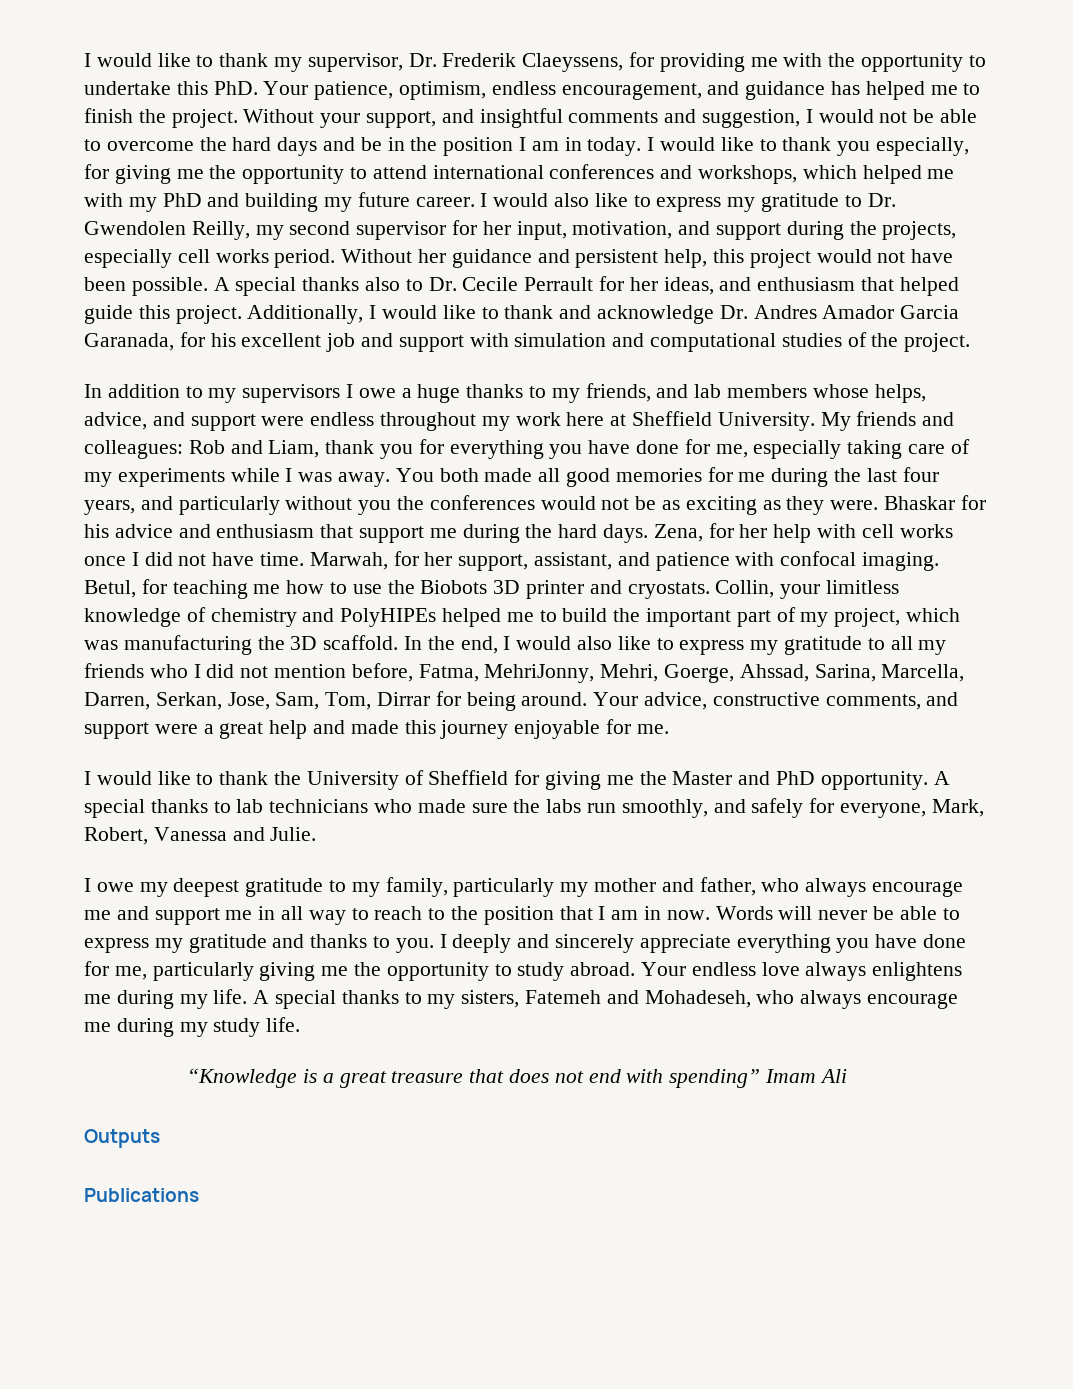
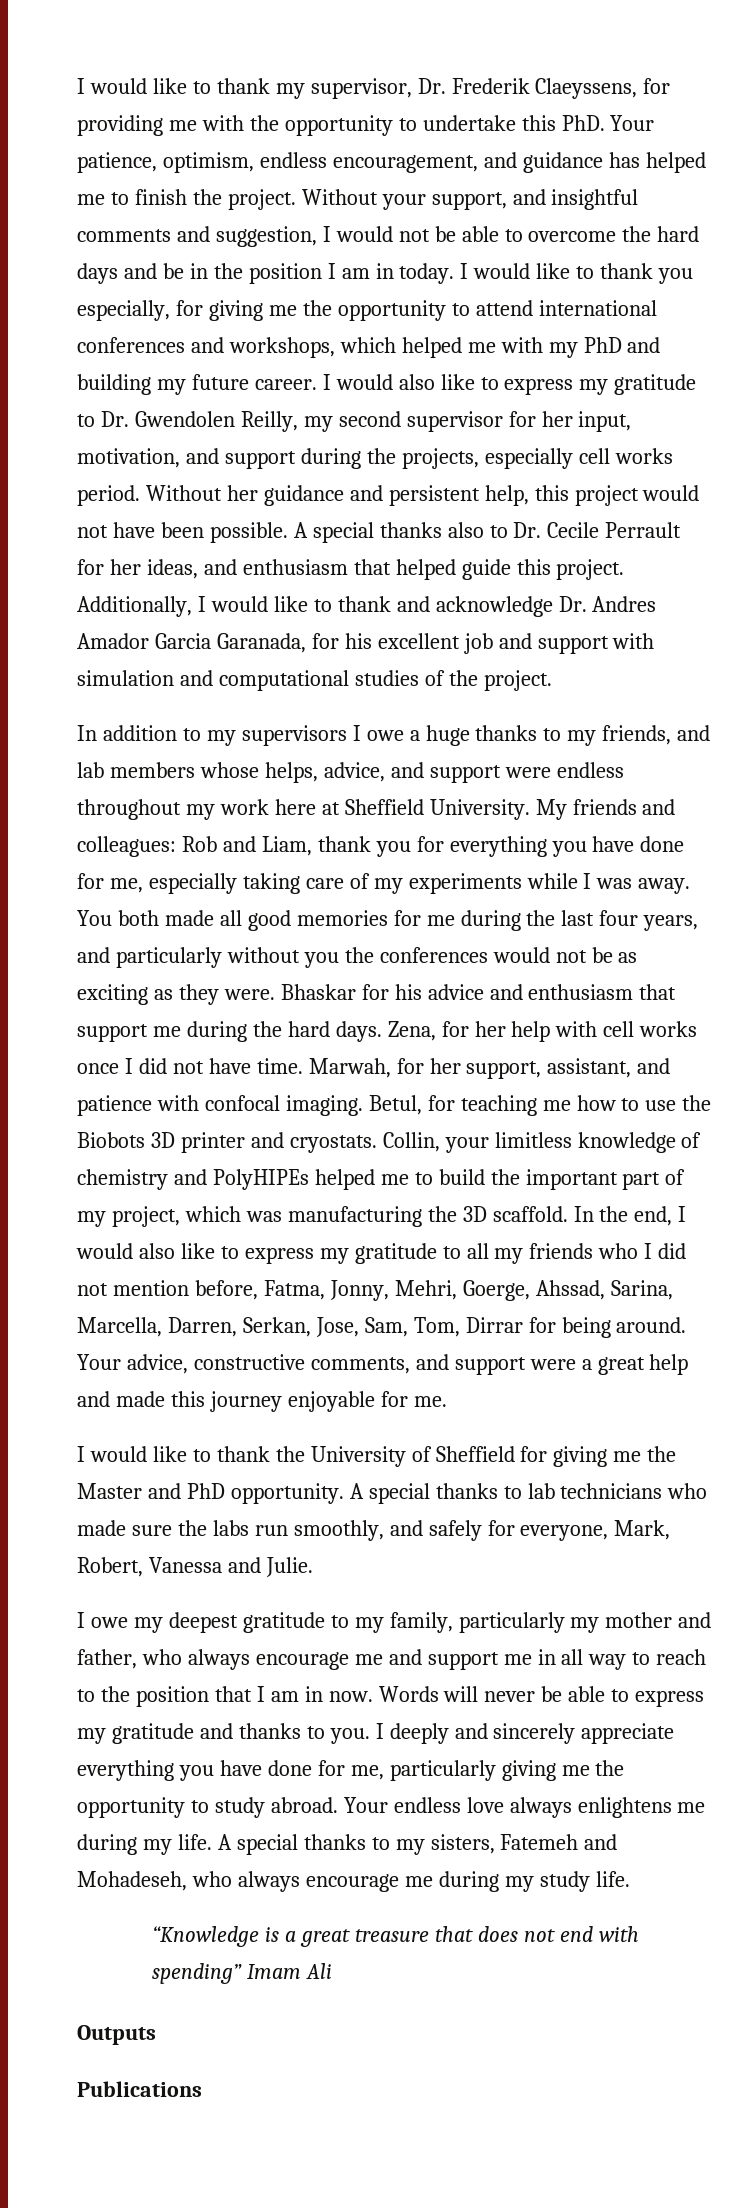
- In the end, I would also like to express my gratitude to all my friends who I did not mention before, Fatma, MehriJonny, Mehri, Goerge, Ahssad, Sarina, Marcella, Darren, Serkan, Jose, Sam, Tom, Dirrar for being around.
+ In the end, I would also like to express my gratitude to all my friends who I did not mention before, Fatma, Jonny, Mehri, Goerge, Ahssad, Sarina, Marcella, Darren, Serkan, Jose, Sam, Tom, Dirrar for being around.

